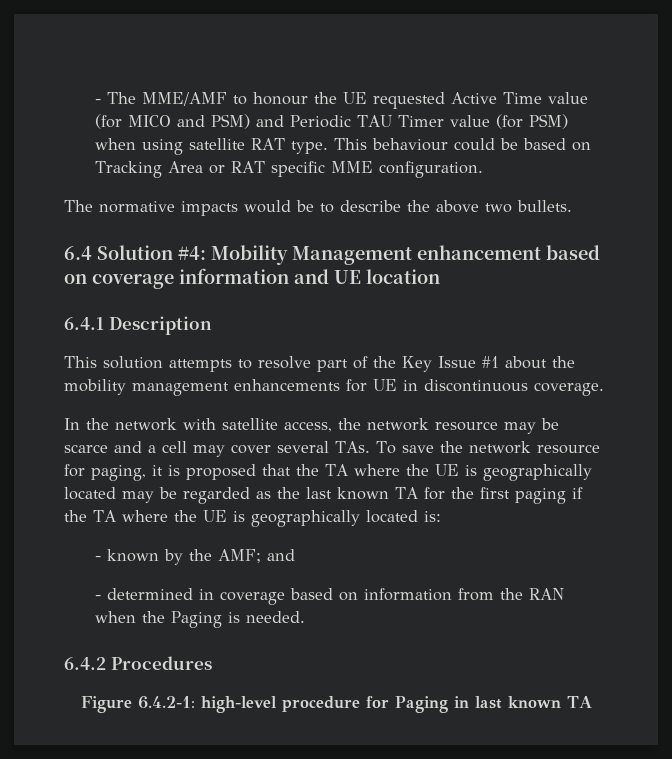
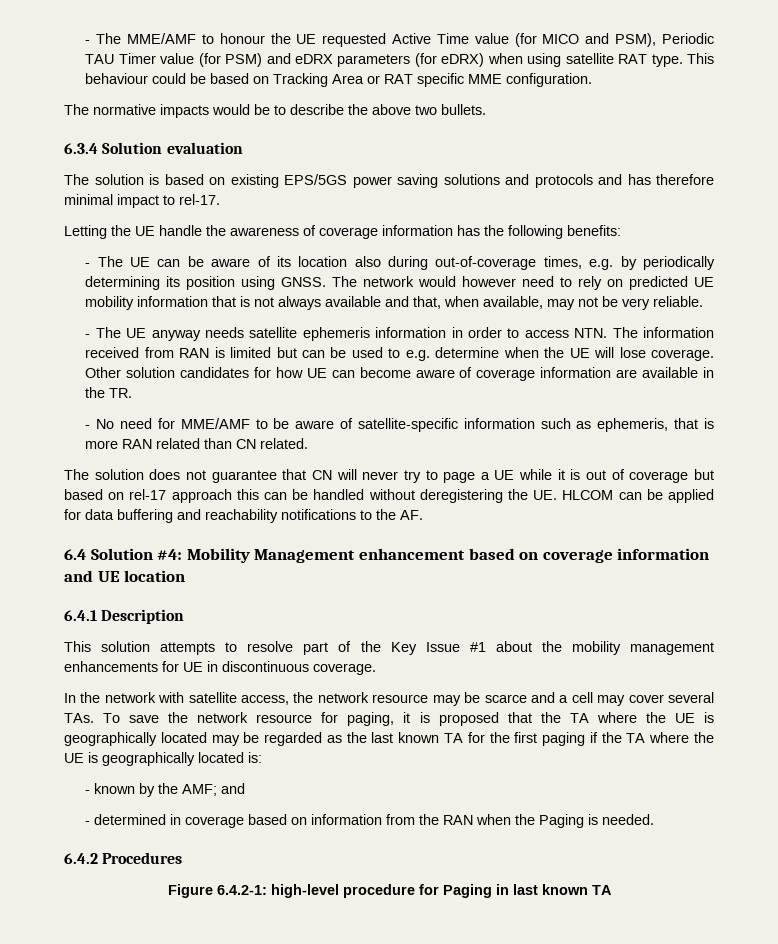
- - The MME/AMF to honour the UE requested Active Time value (for MICO and PSM) and Periodic TAU Timer value (for PSM) when using satellite RAT type.
+ - The MME/AMF to honour the UE requested Active Time value (for MICO and PSM), Periodic TAU Timer value (for PSM) and eDRX parameters (for eDRX) when using satellite RAT type.
+ 6.3.4 Solution evaluation
+ The solution is based on existing EPS/5GS power saving solutions and protocols and has therefore minimal impact to rel-17.
+ Letting the UE handle the awareness of coverage information has the following benefits:
+ - The UE can be aware of its location also during out-of-coverage times, e.g. by periodically determining its position using GNSS. The network would however need to rely on predicted UE mobility information that is not always available and that, when available, may not be very reliable.
+ - The UE anyway needs satellite ephemeris information in order to access NTN. The information received from RAN is limited but can be used to e.g. determine when the UE will lose coverage. Other solution candidates for how UE can become aware of coverage information are available in the TR.
+ - No need for MME/AMF to be aware of satellite-specific information such as ephemeris, that is more RAN related than CN related.
+ The solution does not guarantee that CN will never try to page a UE while it is out of coverage but based on rel-17 approach this can be handled without deregistering the UE. HLCOM can be applied for data buffering and reachability notifications to the AF.

